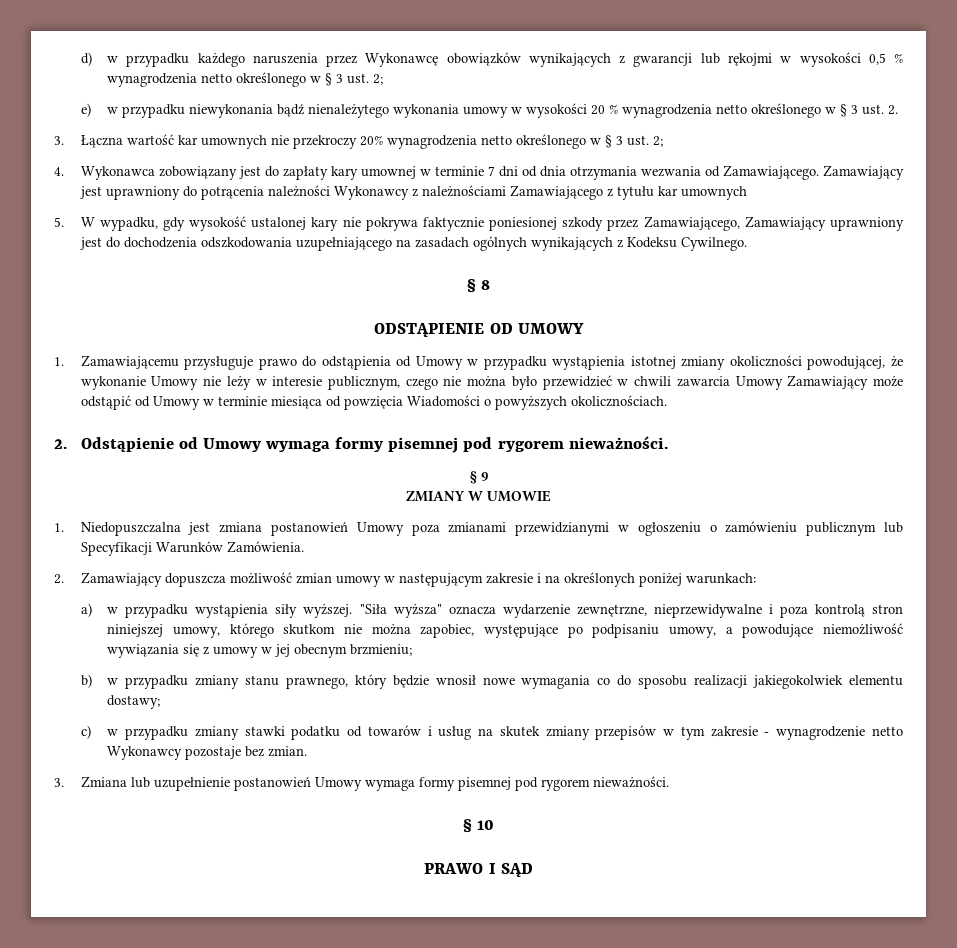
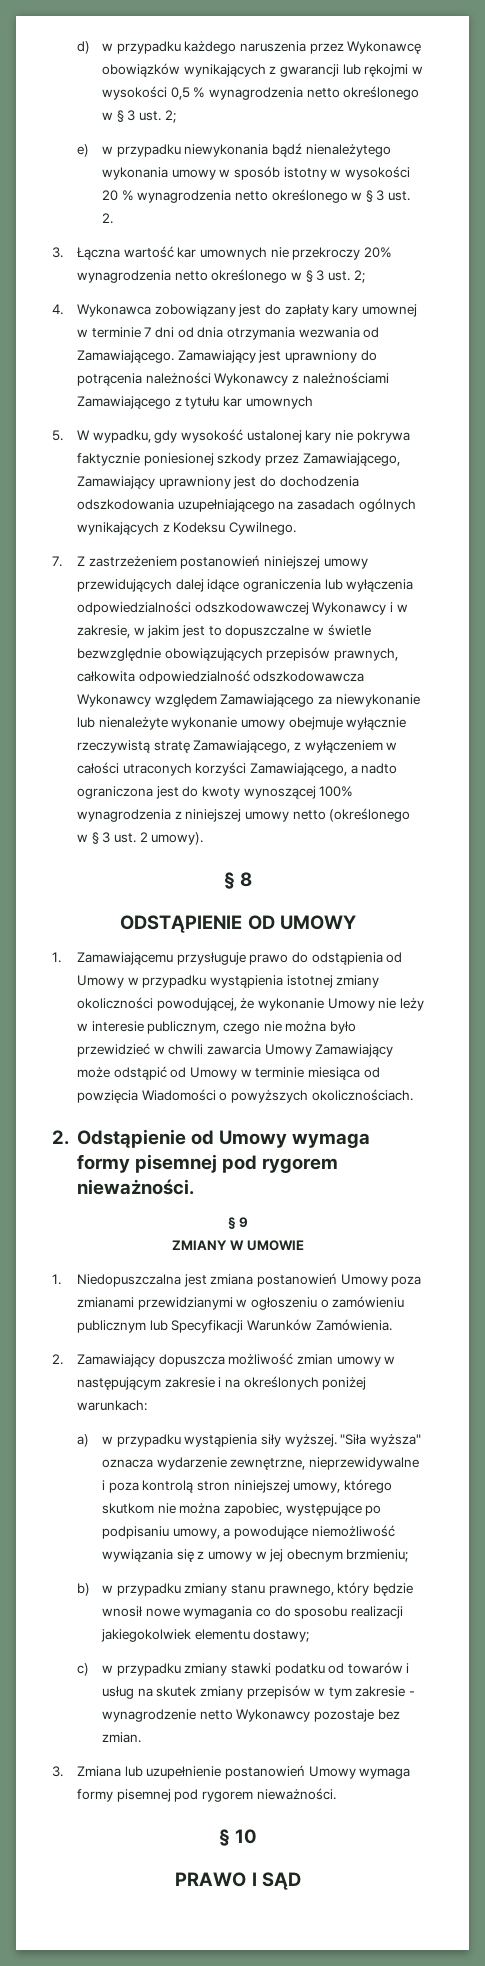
- e) w przypadku niewykonania bądź nienależytego wykonania umowy w wysokości 20 % wynagrodzenia netto określonego w § 3 ust. 2.
+ e) w przypadku niewykonania bądź nienależytego wykonania umowy w sposób istotny w wysokości 20 % wynagrodzenia netto określonego w § 3 ust. 2.
+ 7. Z zastrzeżeniem postanowień niniejszej umowy przewidujących dalej idące ograniczenia lub wyłączenia odpowiedzialności odszkodowawczej Wykonawcy i w zakresie, w jakim jest to dopuszczalne w świetle bezwzględnie obowiązujących przepisów prawnych, całkowita odpowiedzialność odszkodowawcza Wykonawcy względem Zamawiającego za niewykonanie lub nienależyte wykonanie umowy obejmuje wyłącznie rzeczywistą stratę Zamawiającego, z wyłączeniem w całości utraconych korzyści Zamawiającego, a nadto ograniczona jest do kwoty wynoszącej 100% wynagrodzenia z niniejszej umowy netto (określonego w § 3 ust. 2 umowy).

